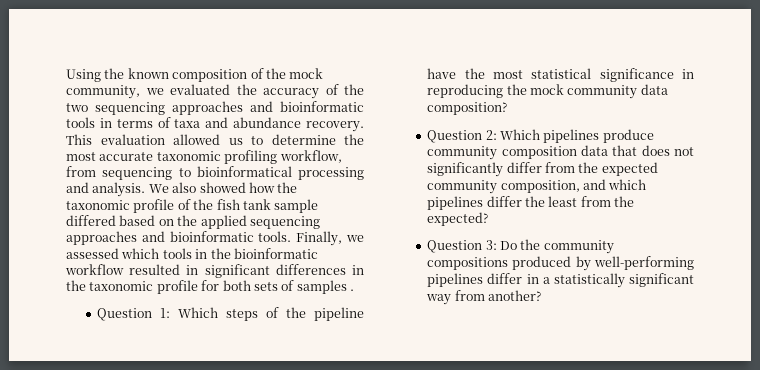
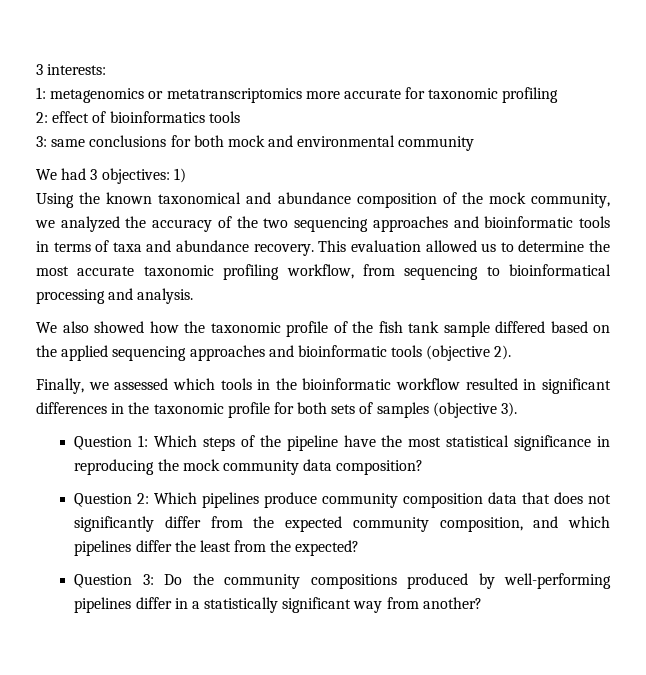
- Using the known composition of the mock community, we evaluated the accuracy of the two sequencing approaches and bioinformatic tools in terms of taxa and abundance recovery.
+ 3 interests:
+ 1: metagenomics or metatranscriptomics more accurate for taxonomic profiling
+ 2: effect of bioinformatics tools
+ 3: same conclusions for both mock and environmental community
+ We had 3 objectives: 1)
+ Using the known taxonomical and abundance composition of the mock community, we analyzed the accuracy of the two sequencing approaches and bioinformatic tools in terms of taxa and abundance recovery.
- This evaluation allowed us to determine the most accurate taxonomic profiling workflow, from sequencing to bioinformatical processing and analysis. We also showed how the taxonomic profile of the fish tank sample differed based on the applied sequencing approaches and bioinformatic tools. Finally, we assessed which tools in the bioinformatic workflow resulted in significant differences in the taxonomic profile for both sets of samples .
+ This evaluation allowed us to determine the most accurate taxonomic profiling workflow, from sequencing to bioinformatical processing and analysis.
+ We also showed how the taxonomic profile of the fish tank sample differed based on the applied sequencing approaches and bioinformatic tools (objective 2).
+ Finally, we assessed which tools in the bioinformatic workflow resulted in significant differences in the taxonomic profile for both sets of samples (objective 3).

